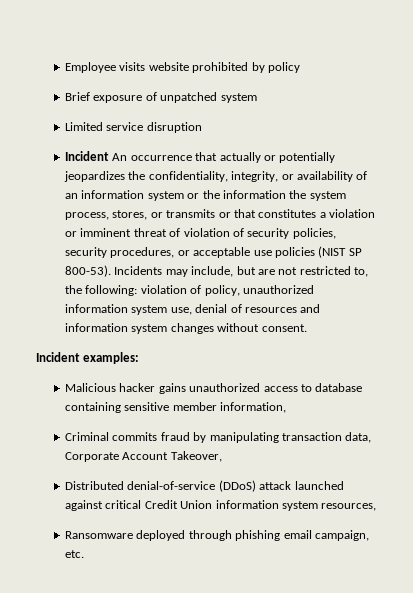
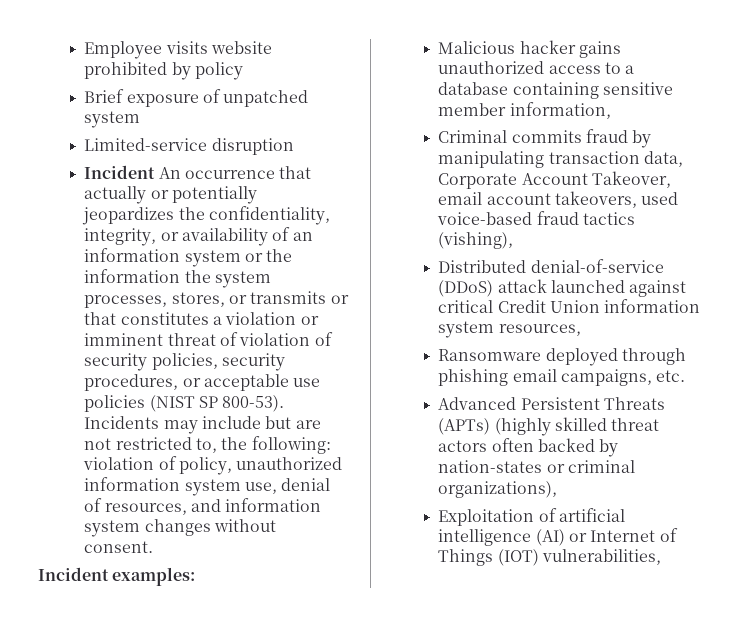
- Limited service disruption
+ Limited-service disruption
- Incident An occurrence that actually or potentially jeopardizes the confidentiality, integrity, or availability of an information system or the information the system process, stores, or transmits or that constitutes a violation or imminent threat of violation of security policies, security procedures, or acceptable use policies (NIST SP 800-53).
+ Incident An occurrence that actually or potentially jeopardizes the confidentiality, integrity, or availability of an information system or the information the system processes, stores, or transmits or that constitutes a violation or imminent threat of violation of security policies, security procedures, or acceptable use policies (NIST SP 800-53).
- Incidents may include, but are not restricted to, the following: violation of policy, unauthorized information system use, denial of resources and information system changes without consent.
+ Incidents may include but are not restricted to, the following: violation of policy, unauthorized information system use, denial of resources, and information system changes without consent.
- Malicious hacker gains unauthorized access to database containing sensitive member information,
+ Malicious hacker gains unauthorized access to a database containing sensitive member information,
- Criminal commits fraud by manipulating transaction data, Corporate Account Takeover,
+ Criminal commits fraud by manipulating transaction data, Corporate Account Takeover, email account takeovers, used voice-based fraud tactics (vishing),
- Ransomware deployed through phishing email campaign, etc.
+ Ransomware deployed through phishing email campaigns, etc.
+ Advanced Persistent Threats (APTs) (highly skilled threat actors often backed by nation-states or criminal organizations),
+ Exploitation of artificial intelligence (AI) or Internet of Things (IOT) vulnerabilities,

